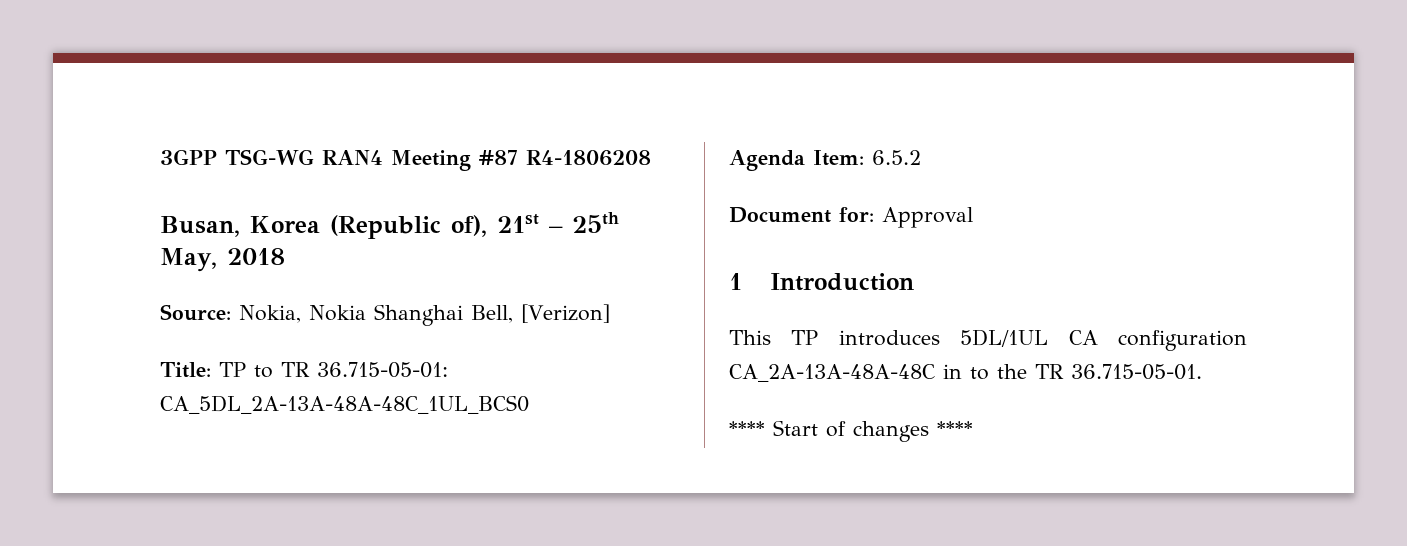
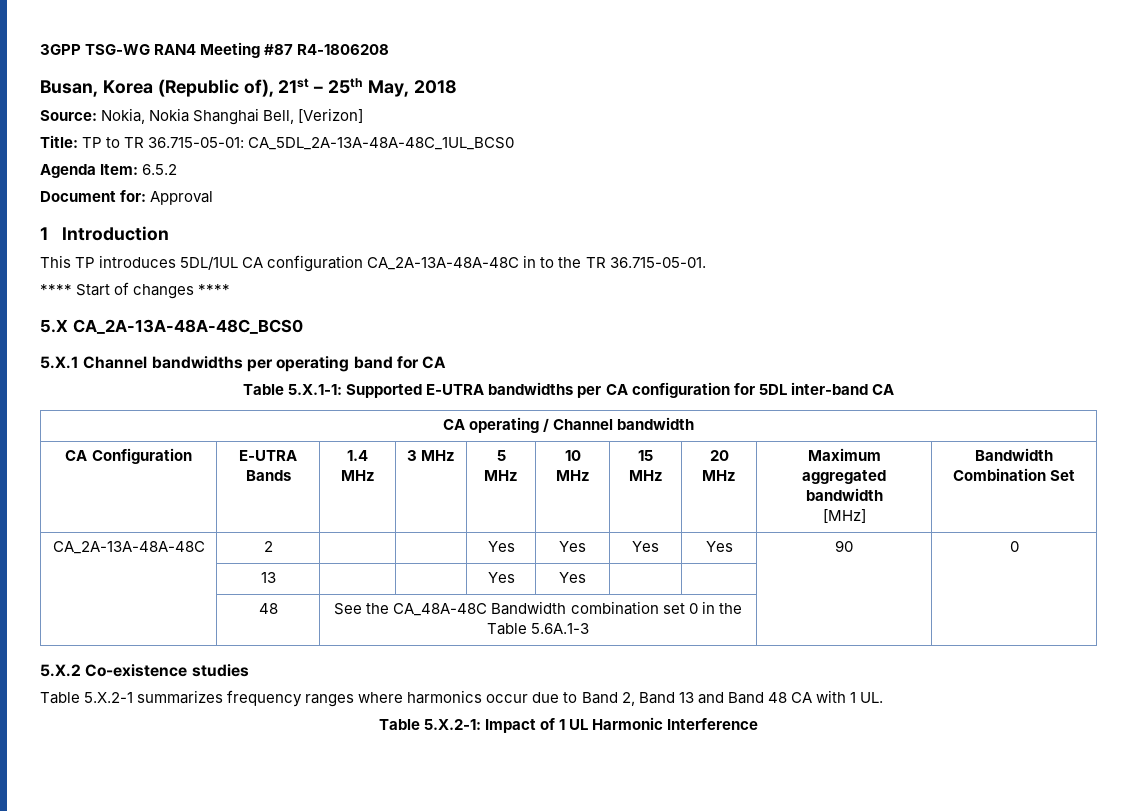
+ 5.X CA_2A-13A-48A-48C_BCS0
+ 5.X.1 Channel bandwidths per operating band for CA
+ Table 5.X.1-1: Supported E-UTRA bandwidths per CA configuration for 5DL inter-band CA
+ CA operating / Channel bandwidth
+ CA Configuration | E-UTRA Bands | 1.4 MHz | 3 MHz | 5 MHz | 10 MHz | 15 MHz | 20 MHz | Maximum aggregated bandwidth
+ [MHz] | Bandwidth Combination Set
+ CA_2A-13A-48A-48C | 2 | | | Yes | Yes | Yes | Yes | 90 | 0
+ | 13 | | | Yes | Yes | | | |
+ | 48 | See the CA_48A-48C Bandwidth combination set 0 in the Table 5.6A.1-3 | |
+ 5.X.2 Co-existence studies
+ Table 5.X.2-1 summarizes frequency ranges where harmonics occur due to Band 2, Band 13 and Band 48 CA with 1 UL.
+ Table 5.X.2-1: Impact of 1 UL Harmonic Interference

